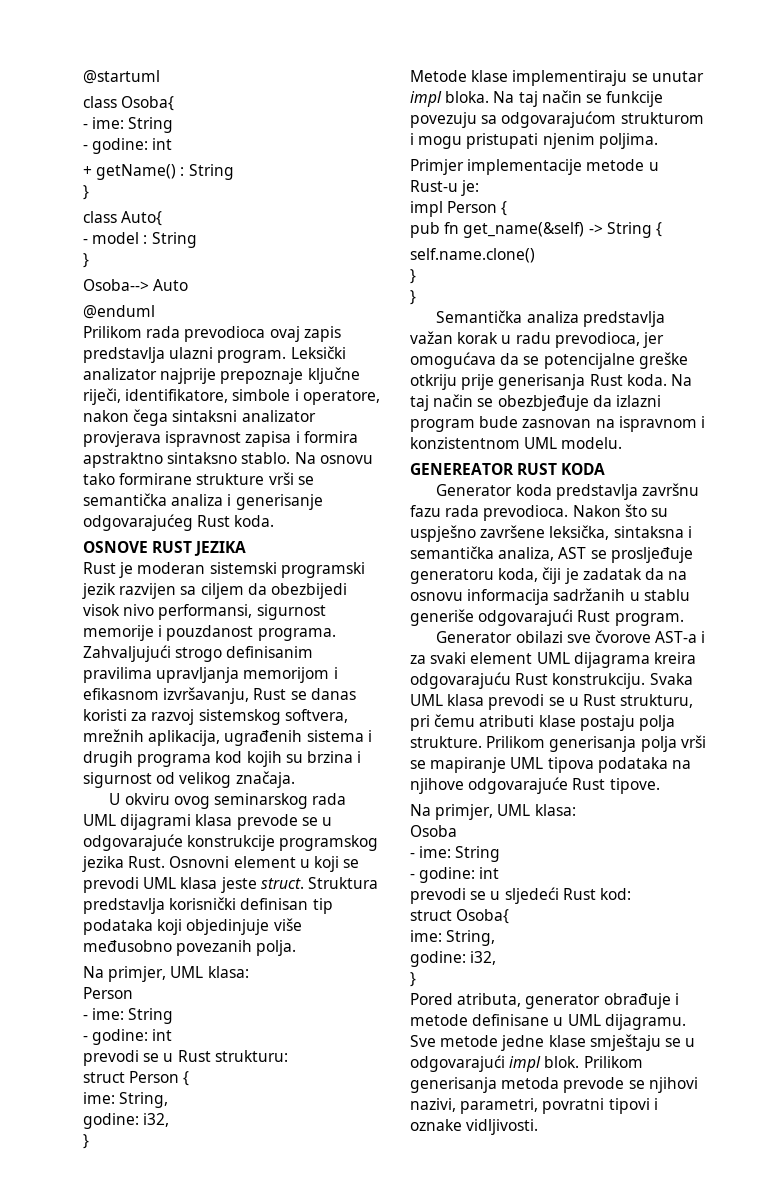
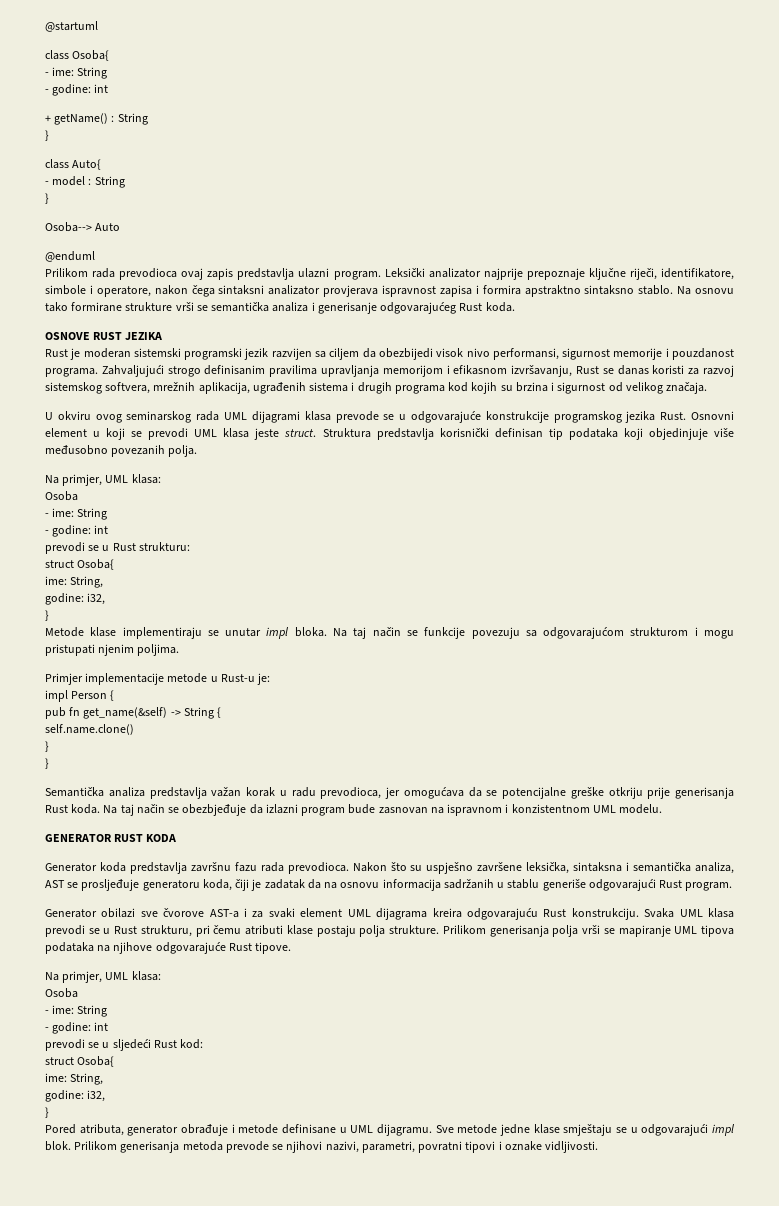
  Struktura predstavlja korisnički definisan tip podataka koji objedinjuje više međusobno povezanih polja.
  Na primjer, UML klasa:
- Person
+ Osoba
  prevodi se u Rust strukturu:
- struct Person {
+ struct Osoba{
- GENEREATOR RUST KODA
+ GENERATOR RUST KODA

